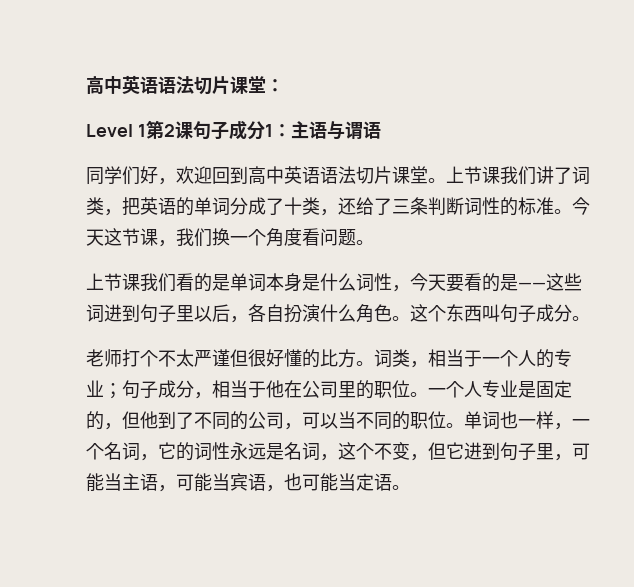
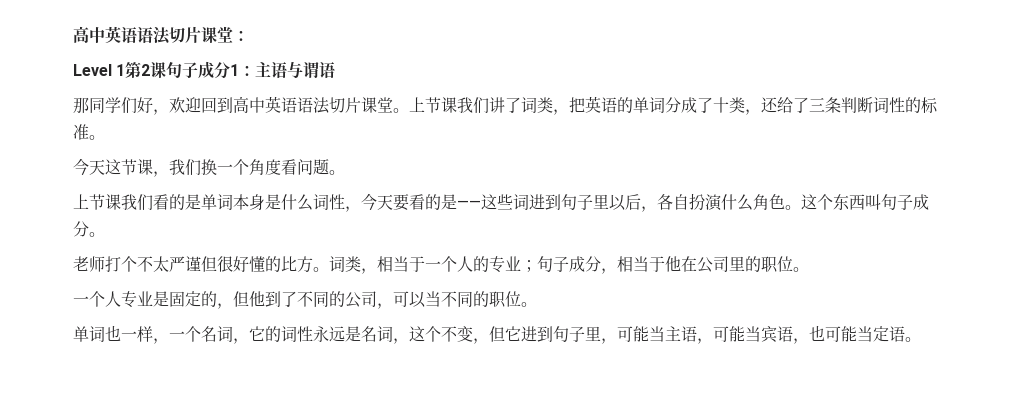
- 同学们好，欢迎回到高中英语语法切片课堂。
+ 那同学们好，欢迎回到高中英语语法切片课堂。
- 上节课我们讲了词类，把英语的单词分成了十类，还给了三条判断词性的标准。今天这节课，我们换一个角度看问题。
+ 上节课我们讲了词类，把英语的单词分成了十类，还给了三条判断词性的标准。
+ 今天这节课，我们换一个角度看问题。
- 词类，相当于一个人的专业；句子成分，相当于他在公司里的职位。一个人专业是固定的，但他到了不同的公司，可以当不同的职位。单词也一样，一个名词，它的词性永远是名词，这个不变，但它进到句子里，可能当主语，可能当宾语，也可能当定语。
+ 词类，相当于一个人的专业；句子成分，相当于他在公司里的职位。
+ 一个人专业是固定的，但他到了不同的公司，可以当不同的职位。
+ 单词也一样，一个名词，它的词性永远是名词，这个不变，但它进到句子里，可能当主语，可能当宾语，也可能当定语。

